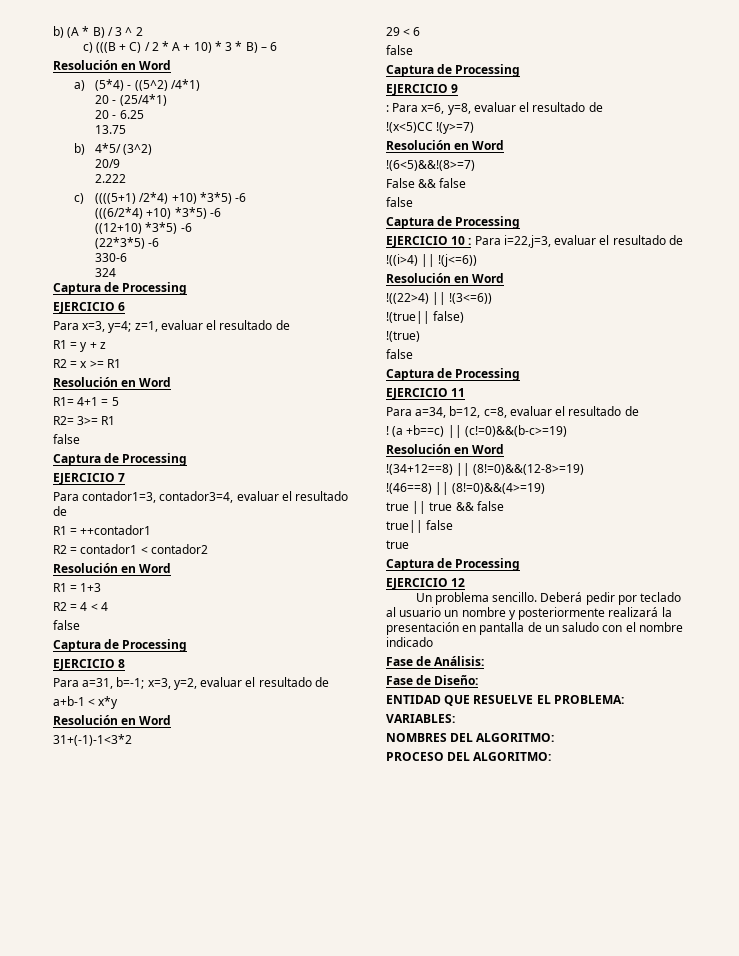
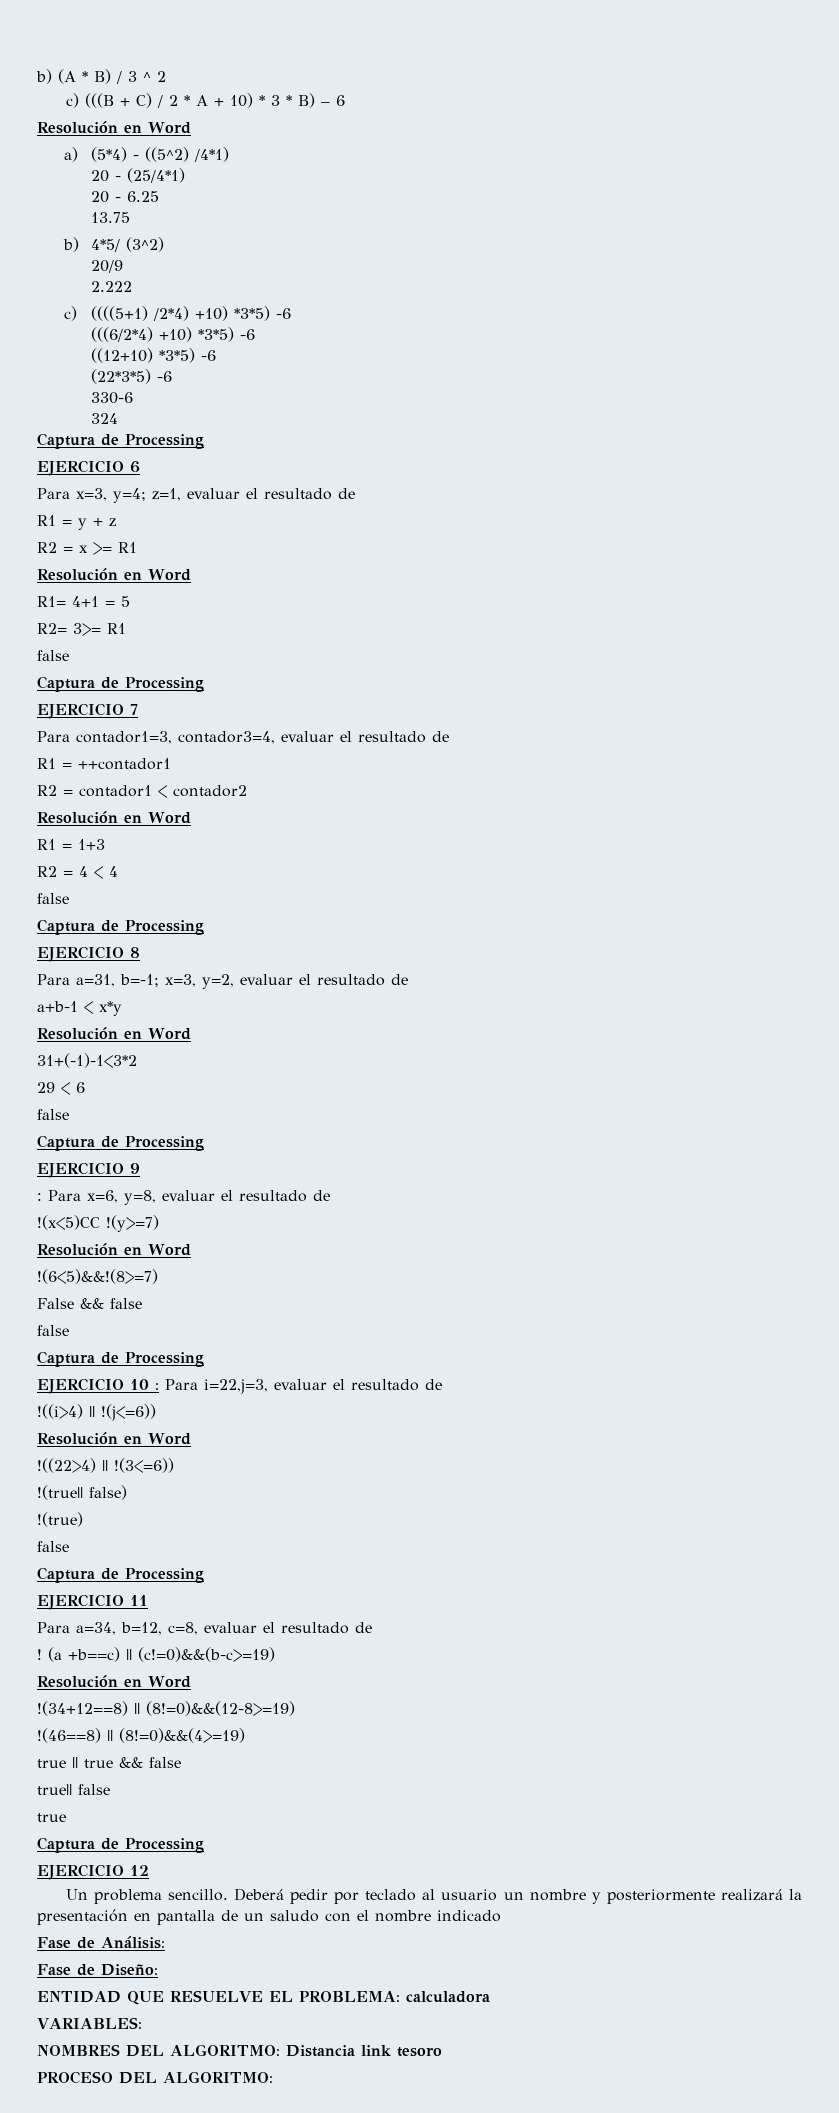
- ENTIDAD QUE RESUELVE EL PROBLEMA:
+ ENTIDAD QUE RESUELVE EL PROBLEMA: calculadora
- NOMBRES DEL ALGORITMO:
+ NOMBRES DEL ALGORITMO: Distancia link tesoro

